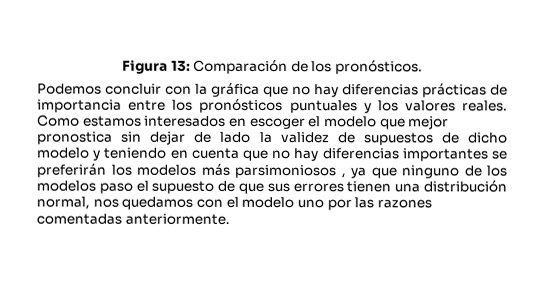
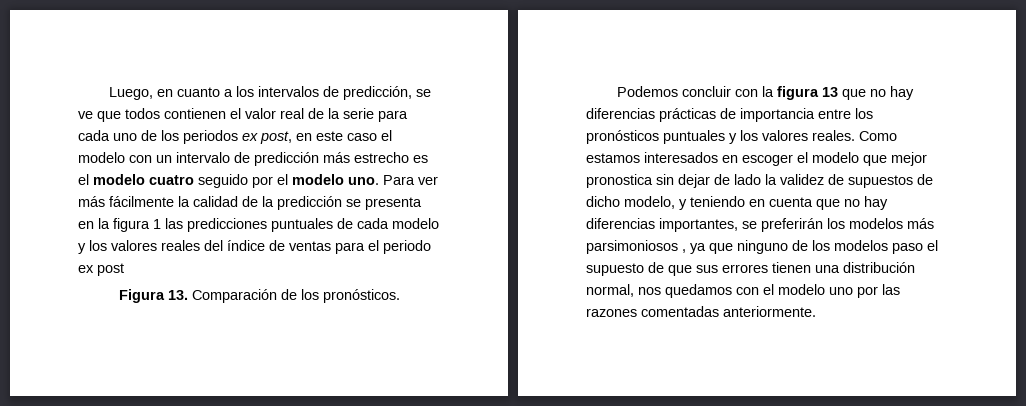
- Figura 13: Comparación de los pronósticos.
+ Luego, en cuanto a los intervalos de predicción, se ve que todos contienen el valor real de la serie para cada uno de los periodos ex post, en este caso el modelo con un intervalo de predicción más estrecho es el modelo cuatro seguido por el modelo uno. Para ver más fácilmente la calidad de la predicción se presenta en la figura 1 las predicciones puntuales de cada modelo y los valores reales del índice de ventas para el periodo ex post
+ Figura 13. Comparación de los pronósticos.
- Podemos concluir con la gráfica que no hay diferencias prácticas de importancia entre los pronósticos puntuales y los valores reales.
+ Podemos concluir con la figura 13 que no hay diferencias prácticas de importancia entre los pronósticos puntuales y los valores reales.
- Como estamos interesados en escoger el modelo que mejor pronostica sin dejar de lado la validez de supuestos de dicho modelo y teniendo en cuenta que no hay diferencias importantes se preferirán los modelos más parsimoniosos , ya que ninguno de los modelos paso el supuesto de que sus errores tienen una distribución normal, nos quedamos con el modelo uno por las razones comentadas anteriormente.
+ Como estamos interesados en escoger el modelo que mejor pronostica sin dejar de lado la validez de supuestos de dicho modelo, y teniendo en cuenta que no hay diferencias importantes, se preferirán los modelos más parsimoniosos , ya que ninguno de los modelos paso el supuesto de que sus errores tienen una distribución normal, nos quedamos con el modelo uno por las razones comentadas anteriormente.

